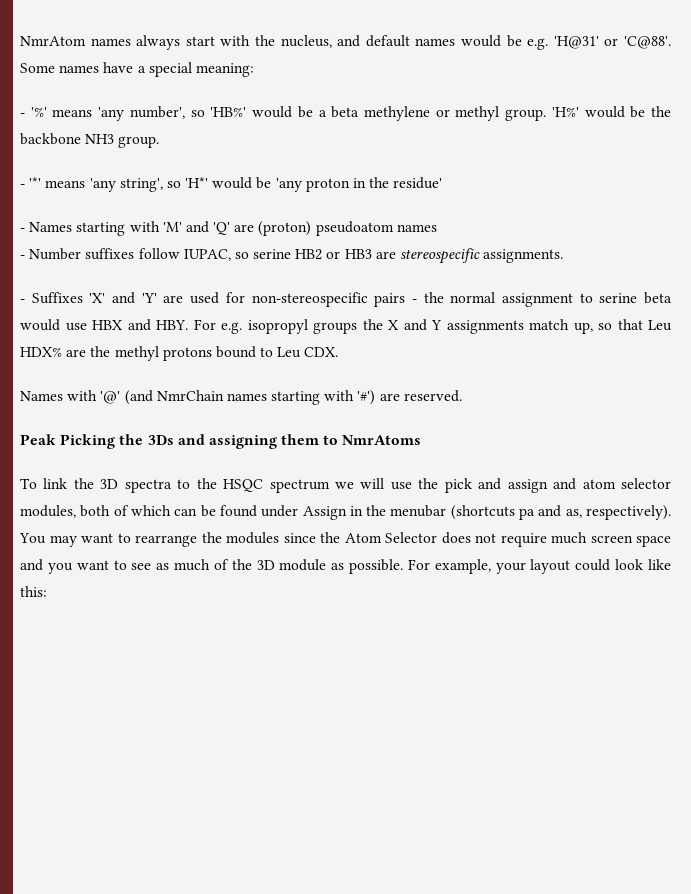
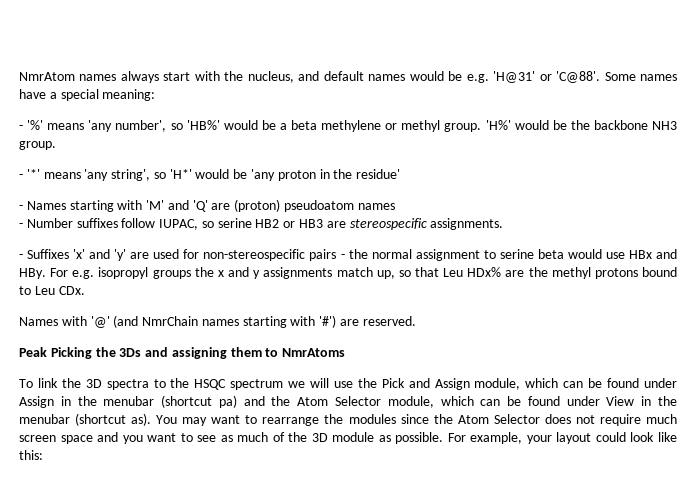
- - Suffixes 'X' and 'Y' are used for non-stereospecific pairs - the normal assignment to serine beta would use HBX and HBY. For e.g. isopropyl groups the X and Y assignments match up, so that Leu HDX% are the methyl protons bound to Leu CDX.
+ - Suffixes 'x' and 'y' are used for non-stereospecific pairs - the normal assignment to serine beta would use HBx and HBy. For e.g. isopropyl groups the x and y assignments match up, so that Leu HDx% are the methyl protons bound to Leu CDx.
- To link the 3D spectra to the HSQC spectrum we will use the pick and assign and atom selector modules, both of which can be found under Assign in the menubar (shortcuts pa and as, respectively).
+ To link the 3D spectra to the HSQC spectrum we will use the Pick and Assign module, which can be found under Assign in the menubar (shortcut pa) and the Atom Selector module, which can be found under View in the menubar (shortcut as).

